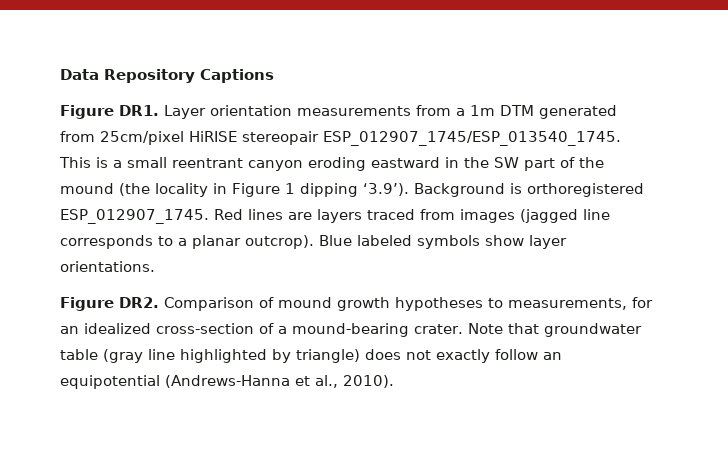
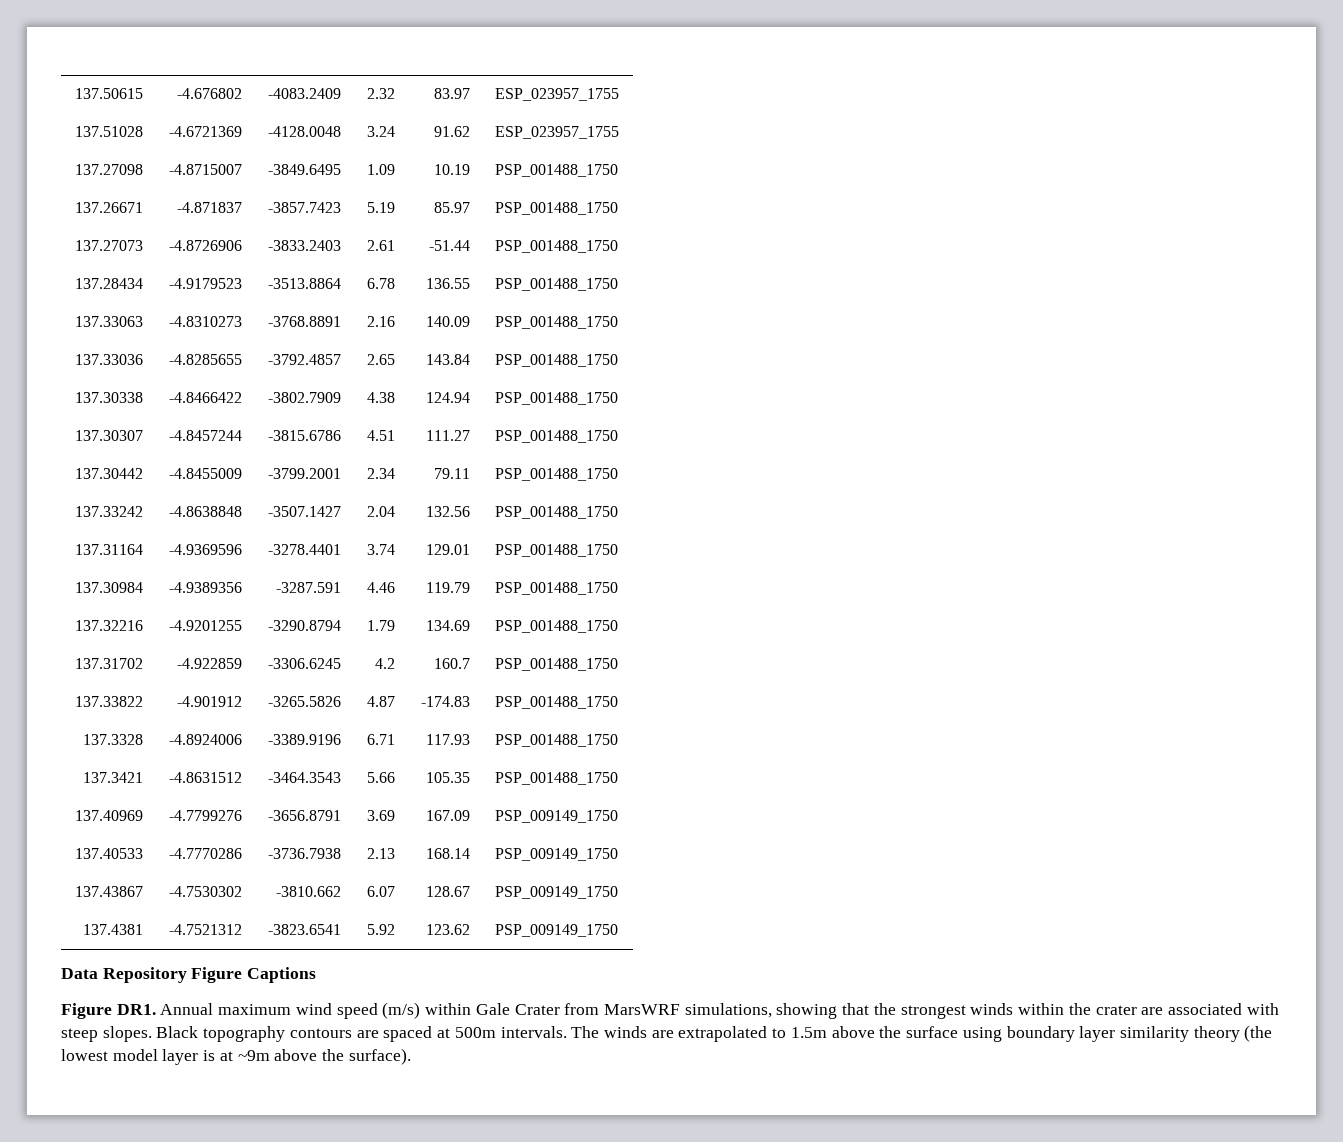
+ 137.50615 | -4.676802 | -4083.2409 | 2.32 | 83.97 | ESP_023957_1755
+ 137.51028 | -4.6721369 | -4128.0048 | 3.24 | 91.62 | ESP_023957_1755
+ 137.27098 | -4.8715007 | -3849.6495 | 1.09 | 10.19 | PSP_001488_1750
+ 137.26671 | -4.871837 | -3857.7423 | 5.19 | 85.97 | PSP_001488_1750
+ 137.27073 | -4.8726906 | -3833.2403 | 2.61 | -51.44 | PSP_001488_1750
+ 137.28434 | -4.9179523 | -3513.8864 | 6.78 | 136.55 | PSP_001488_1750
+ 137.33063 | -4.8310273 | -3768.8891 | 2.16 | 140.09 | PSP_001488_1750
+ 137.33036 | -4.8285655 | -3792.4857 | 2.65 | 143.84 | PSP_001488_1750
+ 137.30338 | -4.8466422 | -3802.7909 | 4.38 | 124.94 | PSP_001488_1750
+ 137.30307 | -4.8457244 | -3815.6786 | 4.51 | 111.27 | PSP_001488_1750
+ 137.30442 | -4.8455009 | -3799.2001 | 2.34 | 79.11 | PSP_001488_1750
+ 137.33242 | -4.8638848 | -3507.1427 | 2.04 | 132.56 | PSP_001488_1750
+ 137.31164 | -4.9369596 | -3278.4401 | 3.74 | 129.01 | PSP_001488_1750
+ 137.30984 | -4.9389356 | -3287.591 | 4.46 | 119.79 | PSP_001488_1750
+ 137.32216 | -4.9201255 | -3290.8794 | 1.79 | 134.69 | PSP_001488_1750
+ 137.31702 | -4.922859 | -3306.6245 | 4.2 | 160.7 | PSP_001488_1750
+ 137.33822 | -4.901912 | -3265.5826 | 4.87 | -174.83 | PSP_001488_1750
+ 137.3328 | -4.8924006 | -3389.9196 | 6.71 | 117.93 | PSP_001488_1750
+ 137.3421 | -4.8631512 | -3464.3543 | 5.66 | 105.35 | PSP_001488_1750
+ 137.40969 | -4.7799276 | -3656.8791 | 3.69 | 167.09 | PSP_009149_1750
+ 137.40533 | -4.7770286 | -3736.7938 | 2.13 | 168.14 | PSP_009149_1750
+ 137.43867 | -4.7530302 | -3810.662 | 6.07 | 128.67 | PSP_009149_1750
+ 137.4381 | -4.7521312 | -3823.6541 | 5.92 | 123.62 | PSP_009149_1750
- Data Repository Captions
+ Data Repository Figure Captions
- Figure DR1. Layer orientation measurements from a 1m DTM generated from 25cm/pixel HiRISE stereopair ESP_012907_1745/ESP_013540_1745. This is a small reentrant canyon eroding eastward in the SW part of the mound (the locality in Figure 1 dipping ‘3.9’). Background is orthoregistered ESP_012907_1745. Red lines are layers traced from images (jagged line corresponds to a planar outcrop). Blue labeled symbols show layer orientations.
- Figure DR2. Comparison of mound growth hypotheses to measurements, for an idealized cross-section of a mound-bearing crater. Note that groundwater table (gray line highlighted by triangle) does not exactly follow an equipotential (Andrews-Hanna et al., 2010).
+ Figure DR1. Annual maximum wind speed (m/s) within Gale Crater from MarsWRF simulations, showing that the strongest winds within the crater are associated with steep slopes. Black topography contours are spaced at 500m intervals. The winds are extrapolated to 1.5m above the surface using boundary layer similarity theory (the lowest model layer is at ~9m above the surface).

